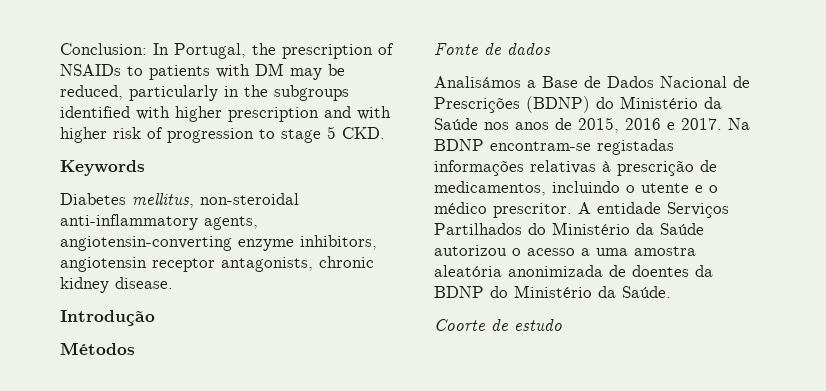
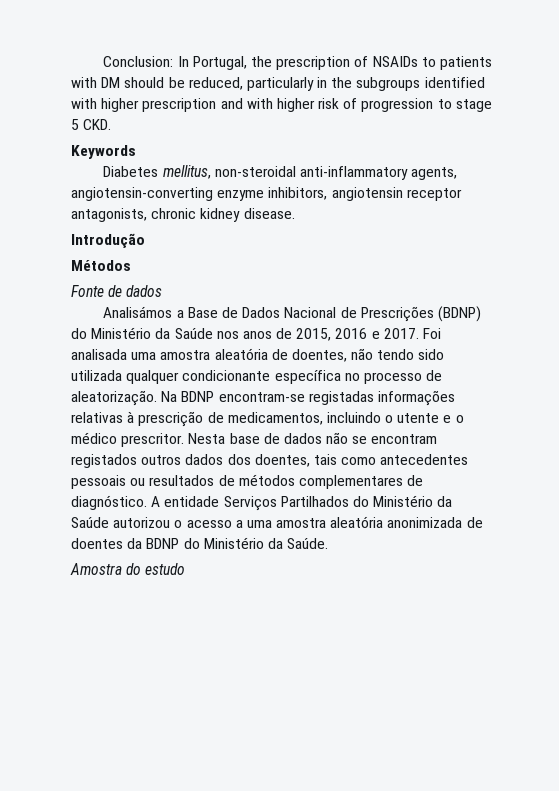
- Conclusion: In Portugal, the prescription of NSAIDs to patients with DM may be reduced, particularly in the subgroups identified with higher prescription and with higher risk of progression to stage 5 CKD.
+ Conclusion: In Portugal, the prescription of NSAIDs to patients with DM should be reduced, particularly in the subgroups identified with higher prescription and with higher risk of progression to stage 5 CKD.
+ Foi analisada uma amostra aleatória de doentes, não tendo sido utilizada qualquer condicionante específica no processo de aleatorização.
+ Nesta base de dados não se encontram registados outros dados dos doentes, tais como antecedentes pessoais ou resultados de métodos complementares de diagnóstico.
- Coorte de estudo
+ Amostra do estudo

